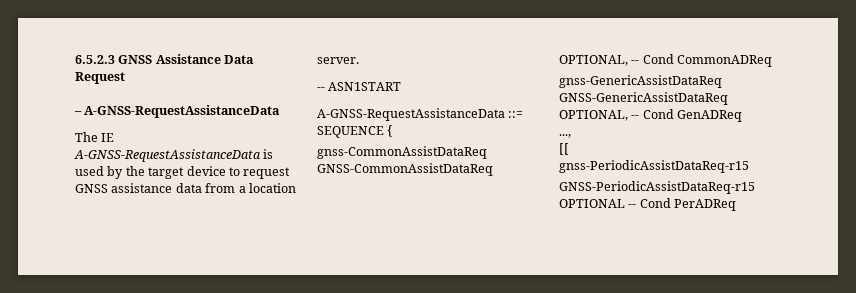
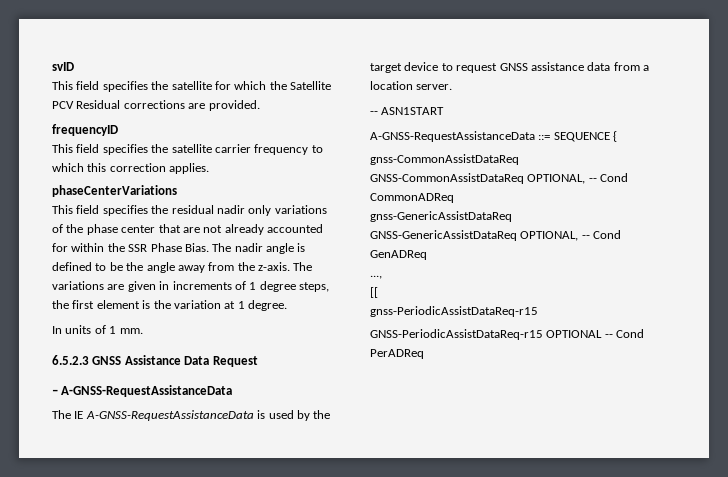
+ svID
+ This field specifies the satellite for which the Satellite PCV Residual corrections are provided.
+ frequencyID
+ This field specifies the satellite carrier frequency to which this correction applies.
+ phaseCenterVariations
+ This field specifies the residual nadir only variations of the phase center that are not already accounted for within the SSR Phase Bias. The nadir angle is defined to be the angle away from the z-axis. The variations are given in increments of 1 degree steps, the first element is the variation at 1 degree.
+ In units of 1 mm.

